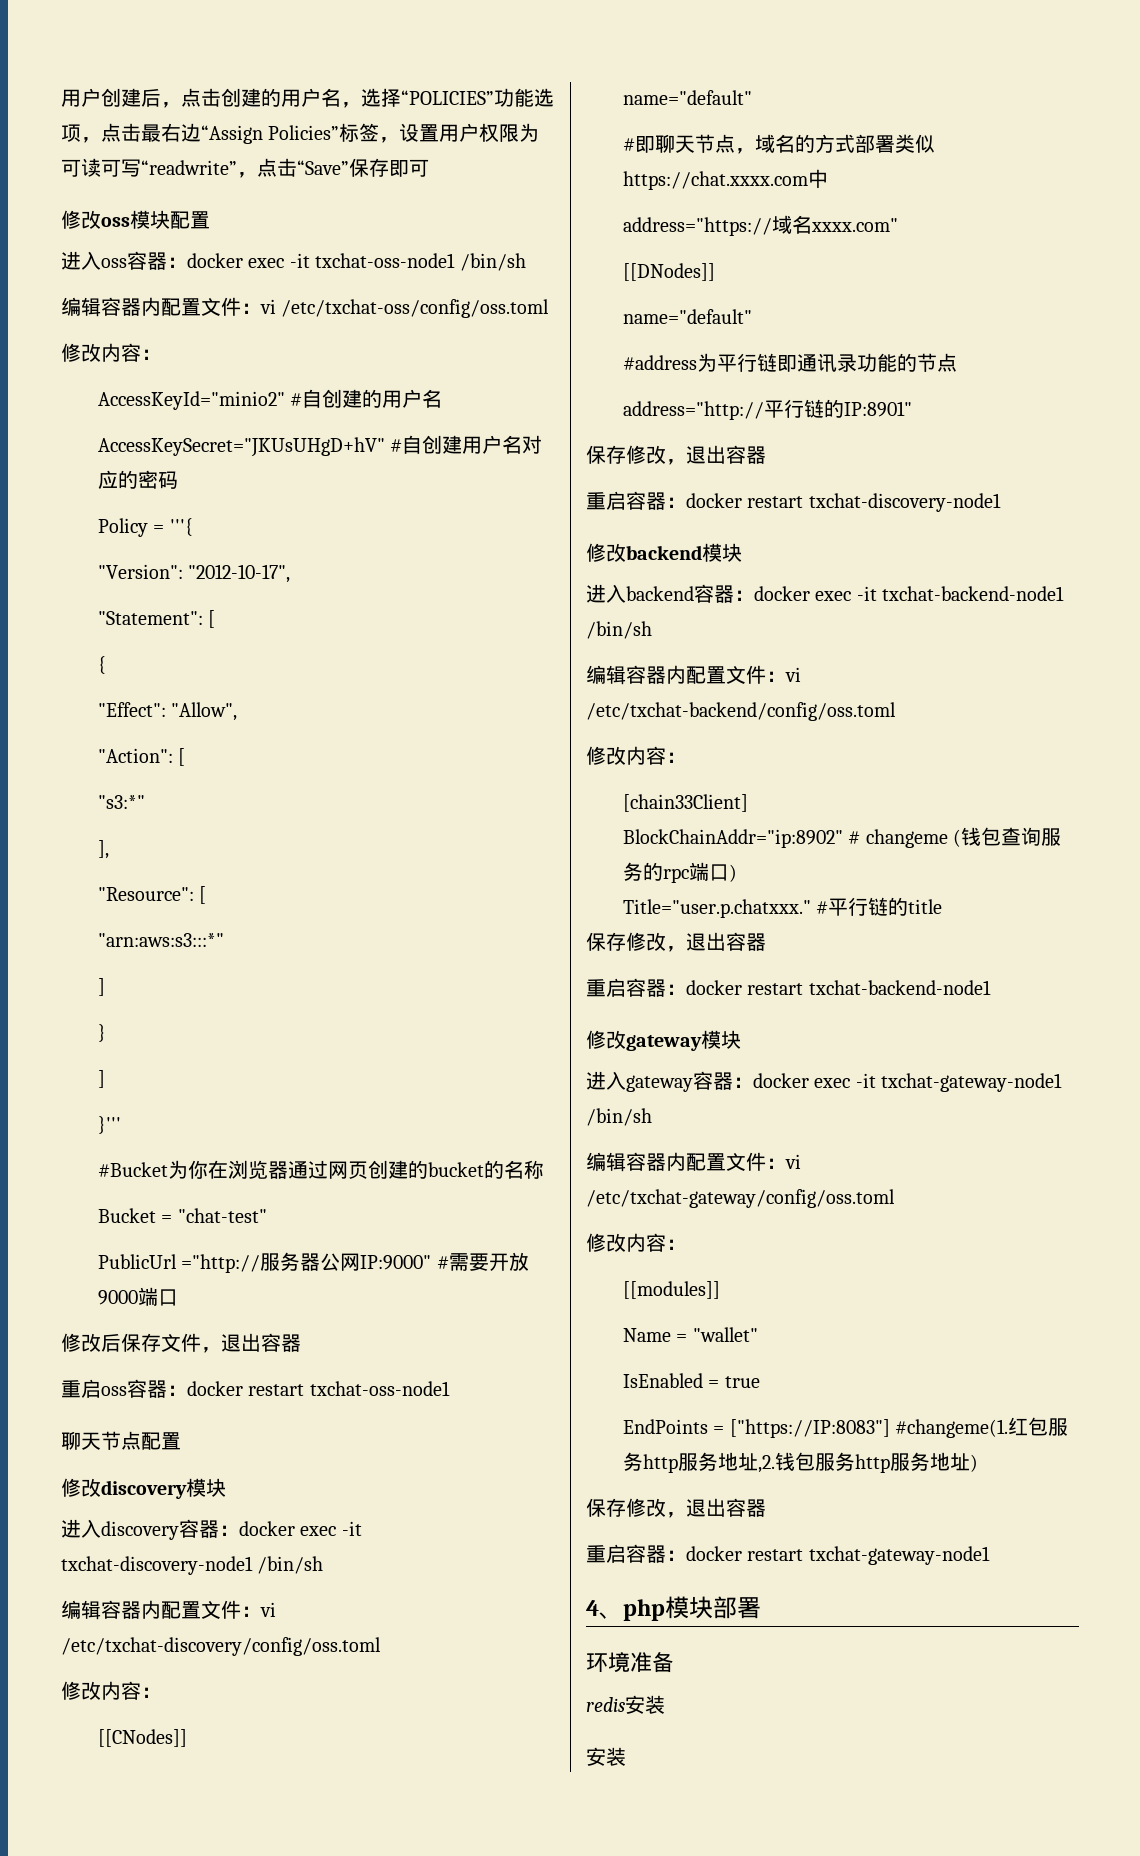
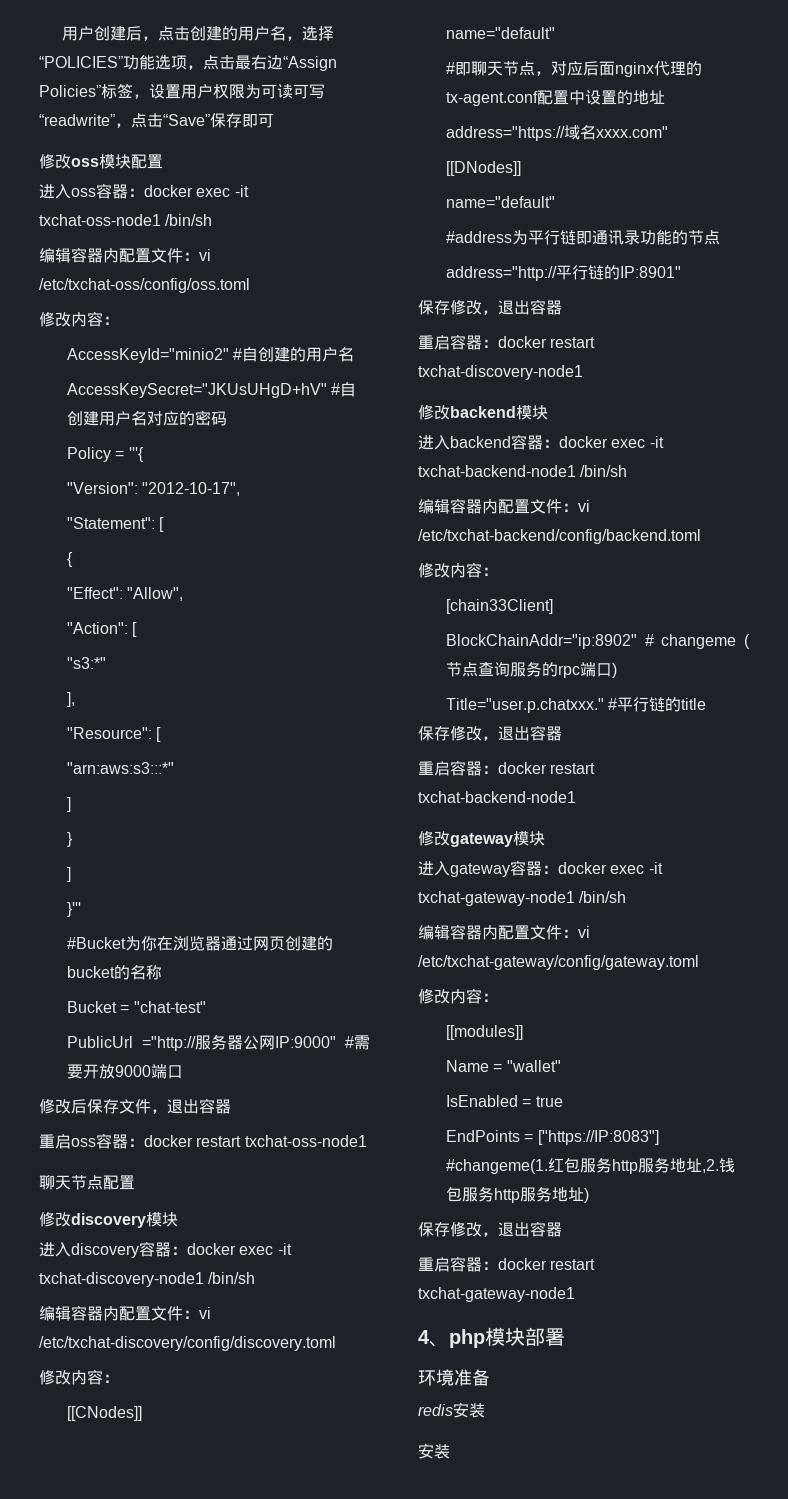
- 编辑容器内配置文件：vi /etc/txchat-discovery/config/oss.toml
+ 编辑容器内配置文件：vi /etc/txchat-discovery/config/discovery.toml
- #即聊天节点，域名的方式部署类似https://chat.xxxx.com中
+ #即聊天节点，对应后面nginx代理的tx-agent.conf配置中设置的地址
- 编辑容器内配置文件：vi /etc/txchat-backend/config/oss.toml
+ 编辑容器内配置文件：vi /etc/txchat-backend/config/backend.toml
- BlockChainAddr="ip:8902" # changeme (钱包查询服务的rpc端口)
+ BlockChainAddr="ip:8902" # changeme (节点查询服务的rpc端口)
- 编辑容器内配置文件：vi /etc/txchat-gateway/config/oss.toml
+ 编辑容器内配置文件：vi /etc/txchat-gateway/config/gateway.toml

